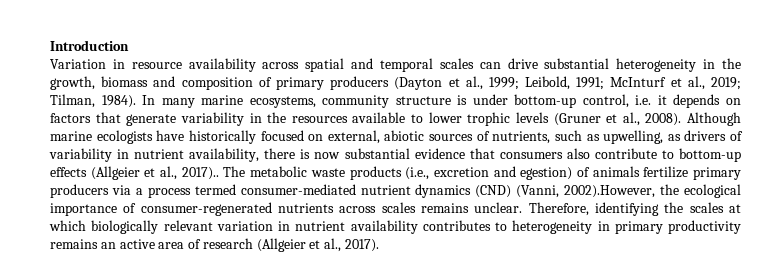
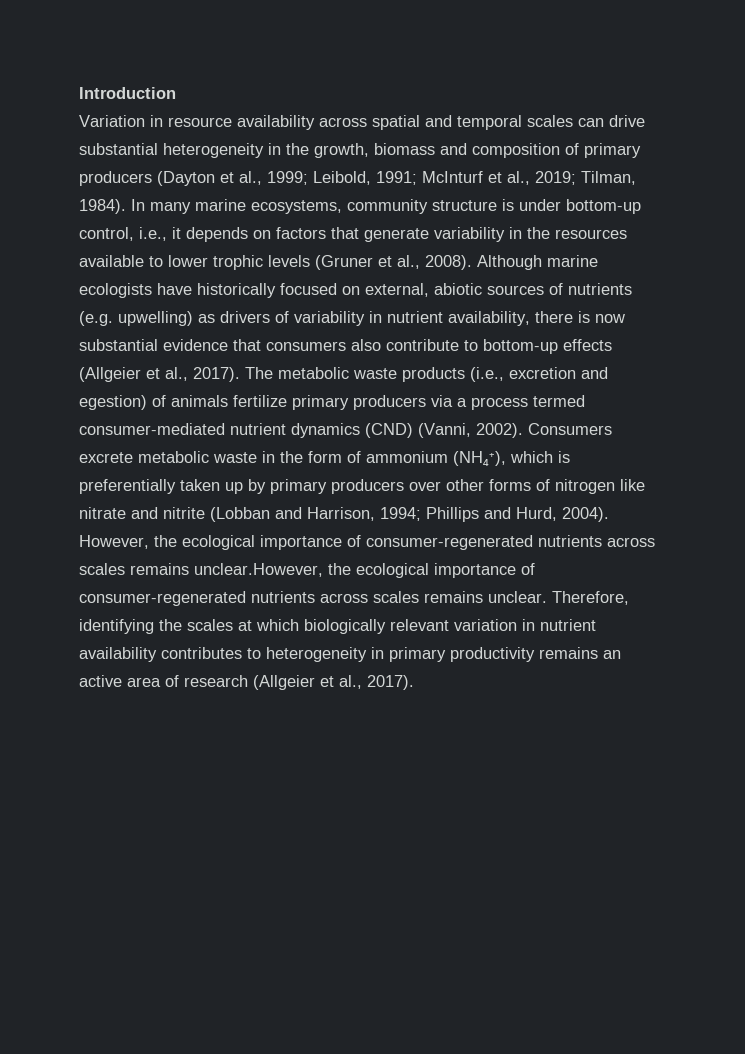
- In many marine ecosystems, community structure is under bottom-up control, i.e. it depends on factors that generate variability in the resources available to lower trophic levels (Gruner et al., 2008).
+ In many marine ecosystems, community structure is under bottom-up control, i.e., it depends on factors that generate variability in the resources available to lower trophic levels (Gruner et al., 2008).
- Although marine ecologists have historically focused on external, abiotic sources of nutrients, such as upwelling, as drivers of variability in nutrient availability, there is now substantial evidence that consumers also contribute to bottom-up effects (Allgeier et al., 2017)..
+ Although marine ecologists have historically focused on external, abiotic sources of nutrients (e.g. upwelling) as drivers of variability in nutrient availability, there is now substantial evidence that consumers also contribute to bottom-up effects (Allgeier et al., 2017).
- The metabolic waste products (i.e., excretion and egestion) of animals fertilize primary producers via a process termed consumer-mediated nutrient dynamics (CND) (Vanni, 2002).However, the ecological importance of consumer-regenerated nutrients across scales remains unclear.
+ The metabolic waste products (i.e., excretion and egestion) of animals fertilize primary producers via a process termed consumer-mediated nutrient dynamics (CND) (Vanni, 2002). Consumers excrete metabolic waste in the form of ammonium (NH₄⁺), which is preferentially taken up by primary producers over other forms of nitrogen like nitrate and nitrite (Lobban and Harrison, 1994; Phillips and Hurd, 2004). However, the ecological importance of consumer-regenerated nutrients across scales remains unclear.However, the ecological importance of consumer-regenerated nutrients across scales remains unclear.

